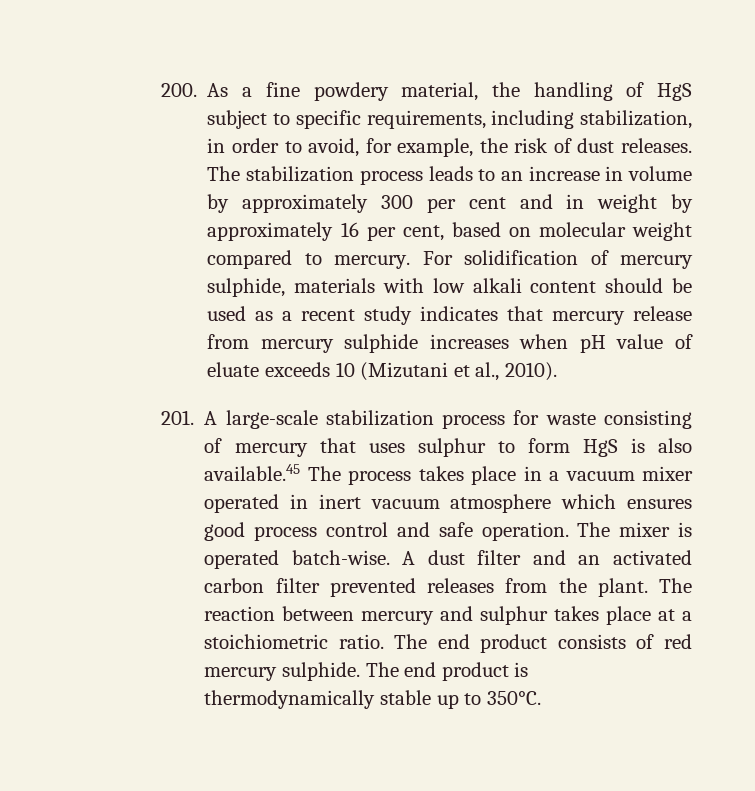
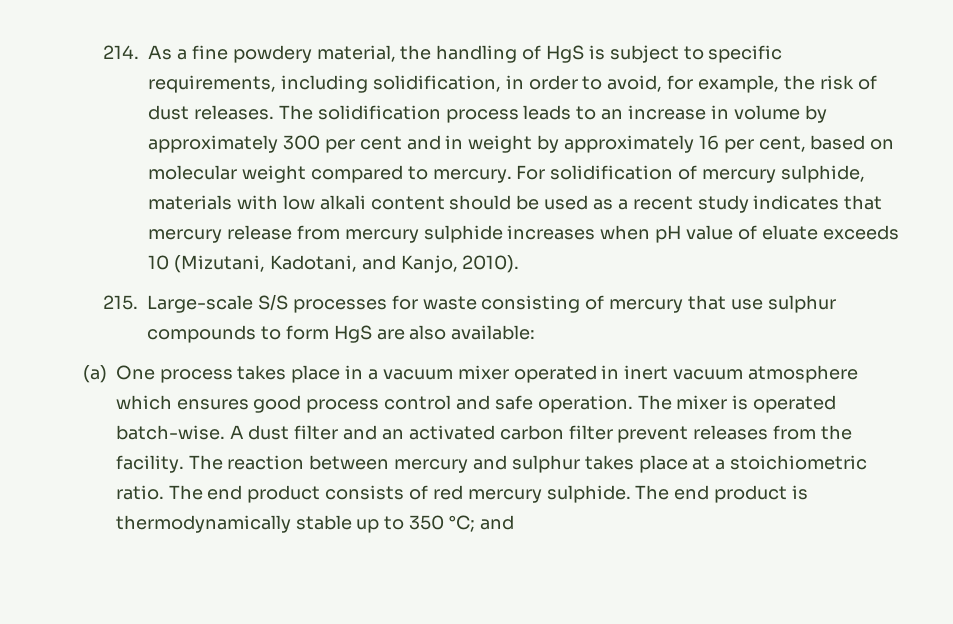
- 200. As a fine powdery material, the handling of HgS subject to specific requirements, including stabilization, in order to avoid, for example, the risk of dust releases.
+ 214. As a fine powdery material, the handling of HgS is subject to specific requirements, including solidification, in order to avoid, for example, the risk of dust releases.
- The stabilization process leads to an increase in volume by approximately 300 per cent and in weight by approximately 16 per cent, based on molecular weight compared to mercury.
+ The solidification process leads to an increase in volume by approximately 300 per cent and in weight by approximately 16 per cent, based on molecular weight compared to mercury.
- For solidification of mercury sulphide, materials with low alkali content should be used as a recent study indicates that mercury release from mercury sulphide increases when pH value of eluate exceeds 10 (Mizutani et al., 2010).
- 201. A large-scale stabilization process for waste consisting of mercury that uses sulphur to form HgS is also available.45 The process takes place in a vacuum mixer operated in inert vacuum atmosphere which ensures good process control and safe operation.
+ For solidification of mercury sulphide, materials with low alkali content should be used as a recent study indicates that mercury release from mercury sulphide increases when pH value of eluate exceeds 10 (Mizutani, Kadotani, and Kanjo, 2010).
+ 215. Large-scale S/S processes for waste consisting of mercury that use sulphur compounds to form HgS are also available:
+ (a) One process takes place in a vacuum mixer operated in inert vacuum atmosphere which ensures good process control and safe operation.
- A dust filter and an activated carbon filter prevented releases from the plant.
+ A dust filter and an activated carbon filter prevent releases from the facility.
- The end product is thermodynamically stable up to 350°C.
+ The end product is thermodynamically stable up to 350 °C; and

